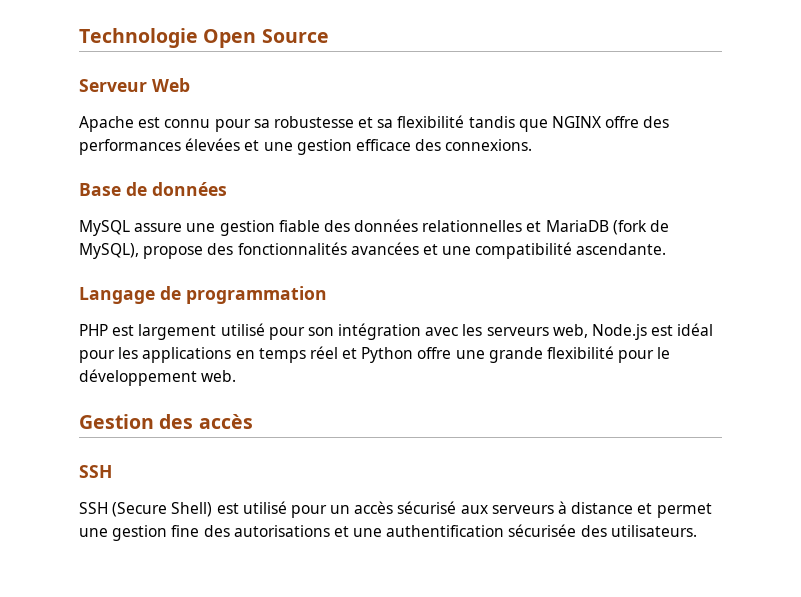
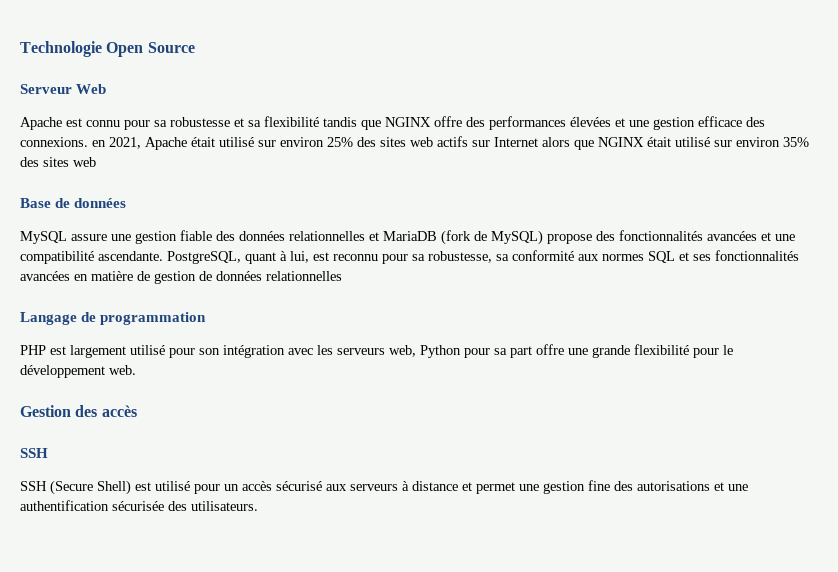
- Apache est connu pour sa robustesse et sa flexibilité tandis que NGINX offre des performances élevées et une gestion efficace des connexions.
+ Apache est connu pour sa robustesse et sa flexibilité tandis que NGINX offre des performances élevées et une gestion efficace des connexions. en 2021, Apache était utilisé sur environ 25% des sites web actifs sur Internet alors que NGINX était utilisé sur environ 35% des sites web
- MySQL assure une gestion fiable des données relationnelles et MariaDB (fork de MySQL), propose des fonctionnalités avancées et une compatibilité ascendante.
+ MySQL assure une gestion fiable des données relationnelles et MariaDB (fork de MySQL) propose des fonctionnalités avancées et une compatibilité ascendante. PostgreSQL, quant à lui, est reconnu pour sa robustesse, sa conformité aux normes SQL et ses fonctionnalités avancées en matière de gestion de données relationnelles
- PHP est largement utilisé pour son intégration avec les serveurs web, Node.js est idéal pour les applications en temps réel et Python offre une grande flexibilité pour le développement web.
+ PHP est largement utilisé pour son intégration avec les serveurs web, Python pour sa part offre une grande flexibilité pour le développement web.

